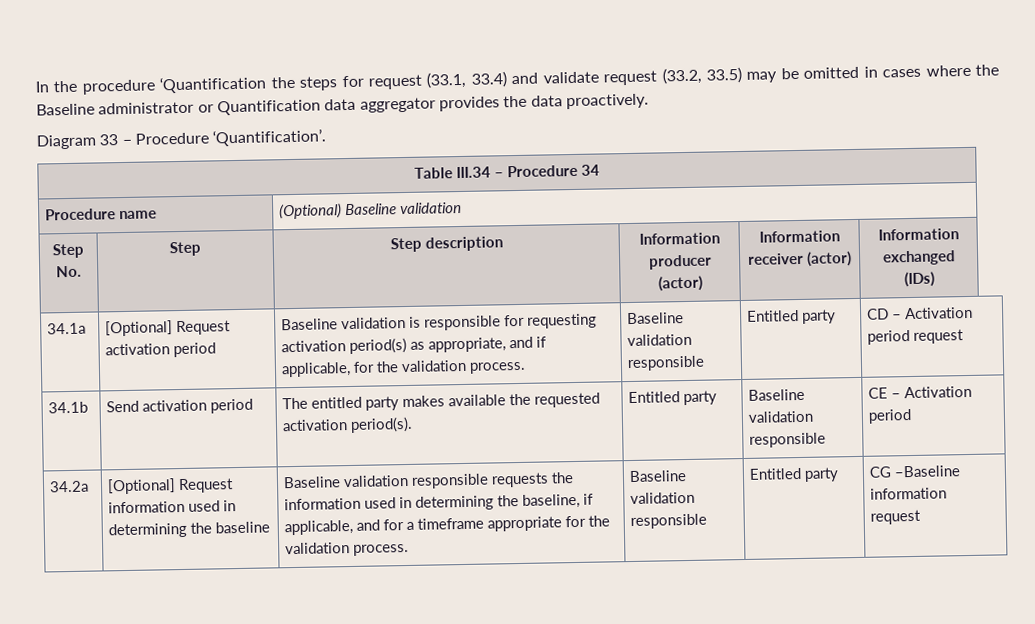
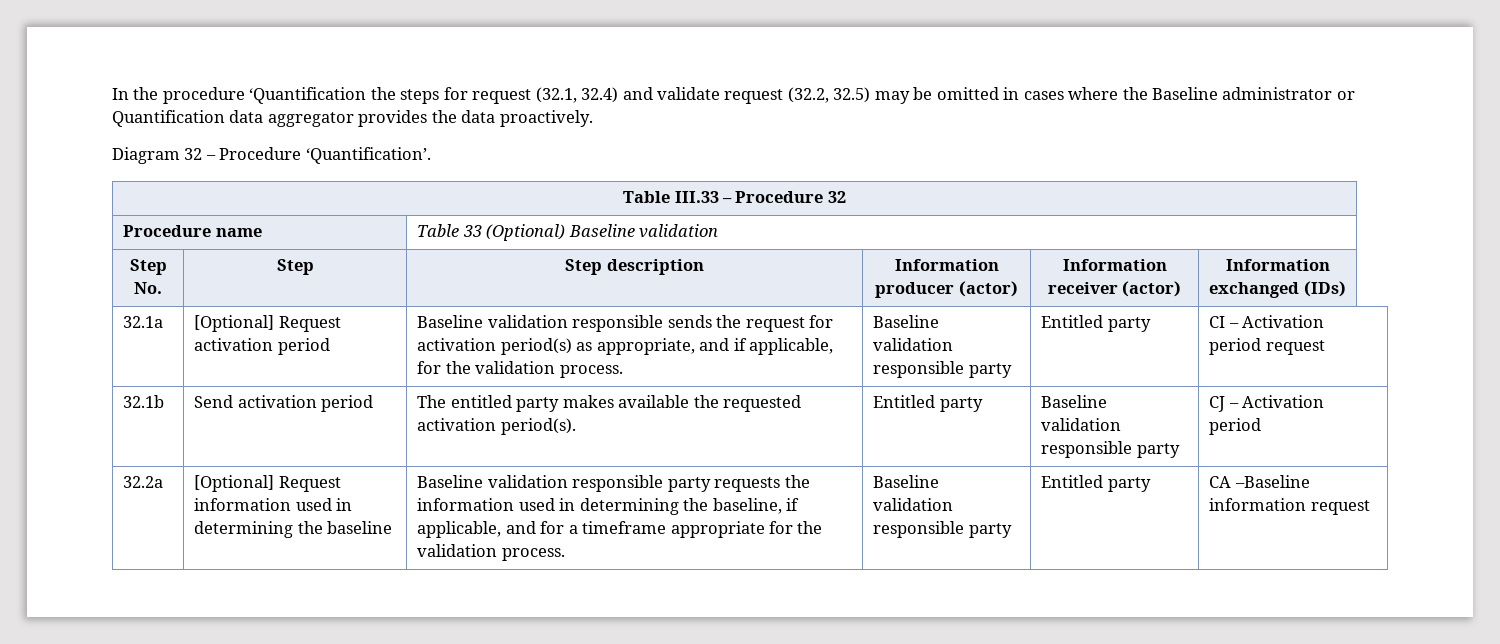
- In the procedure ‘Quantification the steps for request (33.1, 33.4) and validate request (33.2, 33.5) may be omitted in cases where the Baseline administrator or Quantification data aggregator provides the data proactively.
+ In the procedure ‘Quantification the steps for request (32.1, 32.4) and validate request (32.2, 32.5) may be omitted in cases where the Baseline administrator or Quantification data aggregator provides the data proactively.
- Diagram 33 – Procedure ‘Quantification’.
+ Diagram 32 – Procedure ‘Quantification’.
- Table III.34 – Procedure 34
+ Table III.33 – Procedure 32
- Procedure name | (Optional) Baseline validation
+ Procedure name | Table 33 (Optional) Baseline validation
- 34.1a | [Optional] Request activation period | Baseline validation is responsible for requesting activation period(s) as appropriate, and if applicable, for the validation process. | Baseline validation responsible | Entitled party | CD – Activation period request
+ 32.1a | [Optional] Request activation period | Baseline validation responsible sends the request for activation period(s) as appropriate, and if applicable, for the validation process. | Baseline validation responsible party | Entitled party | CI – Activation period request
- 34.1b | Send activation period | The entitled party makes available the requested activation period(s). | Entitled party | Baseline validation responsible | CE – Activation period
+ 32.1b | Send activation period | The entitled party makes available the requested activation period(s). | Entitled party | Baseline validation responsible party | CJ – Activation period
- 34.2a
+ 32.2a
- Baseline validation responsible requests the information used in determining the baseline, if applicable, and for a timeframe appropriate for the validation process.
+ Baseline validation responsible party requests the information used in determining the baseline, if applicable, and for a timeframe appropriate for the validation process.
- Baseline validation responsible | Entitled party | CG –Baseline information request
+ Baseline validation responsible party | Entitled party | CA –Baseline information request

